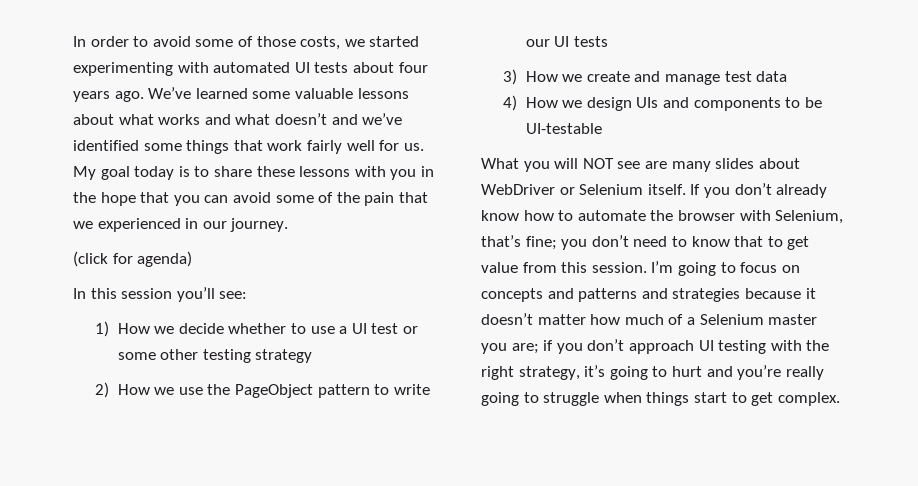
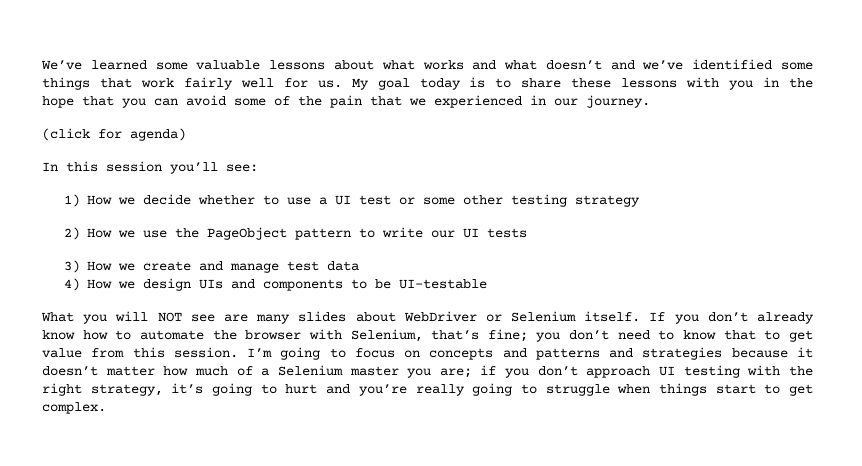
- In order to avoid some of those costs, we started experimenting with automated UI tests about four years ago.

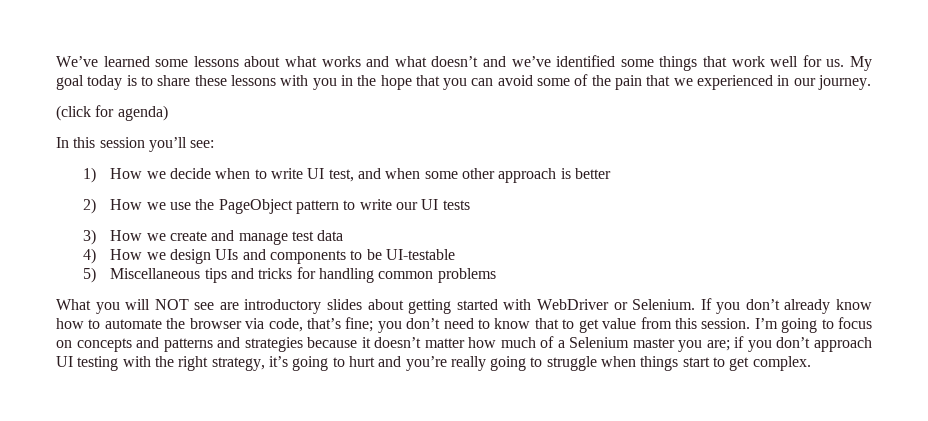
- We’ve learned some valuable lessons about what works and what doesn’t and we’ve identified some things that work fairly well for us.
+ We’ve learned some lessons about what works and what doesn’t and we’ve identified some things that work well for us.
- 1) How we decide whether to use a UI test or some other testing strategy
+ 1) How we decide when to write UI test, and when some other approach is better
+ 5) Miscellaneous tips and tricks for handling common problems
- What you will NOT see are many slides about WebDriver or Selenium itself.
+ What you will NOT see are introductory slides about getting started with WebDriver or Selenium.
- If you don’t already know how to automate the browser with Selenium, that’s fine; you don’t need to know that to get value from this session.
+ If you don’t already know how to automate the browser via code, that’s fine; you don’t need to know that to get value from this session.

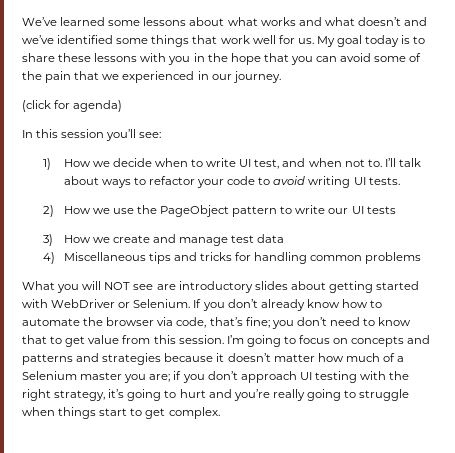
- 1) How we decide when to write UI test, and when some other approach is better
+ 1) How we decide when to write UI test, and when not to. I’ll talk about ways to refactor your code to avoid writing UI tests.
- 4) How we design UIs and components to be UI-testable
- 5) Miscellaneous tips and tricks for handling common problems
+ 4) Miscellaneous tips and tricks for handling common problems

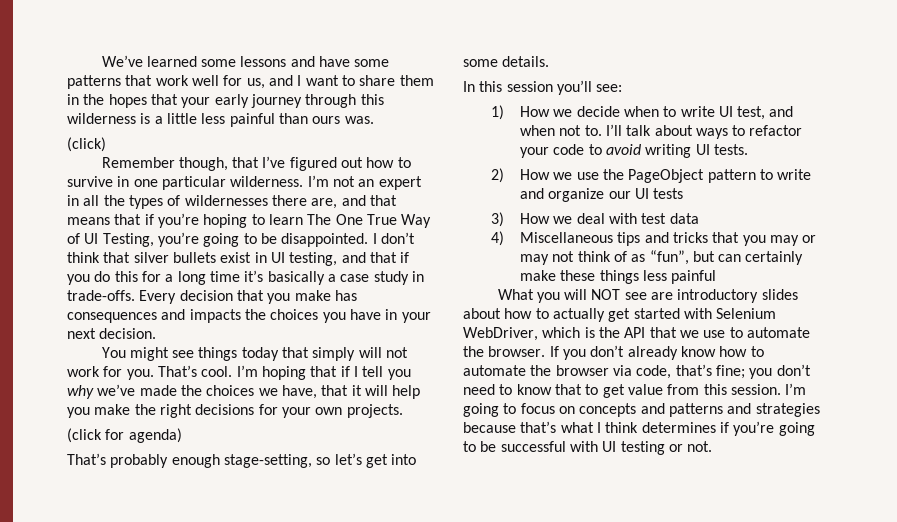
- We’ve learned some lessons about what works and what doesn’t and we’ve identified some things that work well for us. My goal today is to share these lessons with you in the hope that you can avoid some of the pain that we experienced in our journey.
+ We’ve learned some lessons and have some patterns that work well for us, and I want to share them in the hopes that your early journey through this wilderness is a little less painful than ours was.
+ (click)
+ Remember though, that I’ve figured out how to survive in one particular wilderness. I’m not an expert in all the types of wildernesses there are, and that means that if you’re hoping to learn The One True Way of UI Testing, you’re going to be disappointed. I don’t think that silver bullets exist in UI testing, and that if you do this for a long time it’s basically a case study in trade-offs. Every decision that you make has consequences and impacts the choices you have in your next decision.
+ You might see things today that simply will not work for you. That’s cool. I’m hoping that if I tell you why we’ve made the choices we have, that it will help you make the right decisions for your own projects.
  (click for agenda)
+ That’s probably enough stage-setting, so let’s get into some details.
- 2) How we use the PageObject pattern to write our UI tests
+ 2) How we use the PageObject pattern to write and organize our UI tests
- 3) How we create and manage test data
+ 3) How we deal with test data
- 4) Miscellaneous tips and tricks for handling common problems
+ 4) Miscellaneous tips and tricks that you may or may not think of as “fun”, but can certainly make these things less painful
- What you will NOT see are introductory slides about getting started with WebDriver or Selenium.
+ What you will NOT see are introductory slides about how to actually get started with Selenium WebDriver, which is the API that we use to automate the browser.
- I’m going to focus on concepts and patterns and strategies because it doesn’t matter how much of a Selenium master you are; if you don’t approach UI testing with the right strategy, it’s going to hurt and you’re really going to struggle when things start to get complex.
+ I’m going to focus on concepts and patterns and strategies because that’s what I think determines if you’re going to be successful with UI testing or not.

